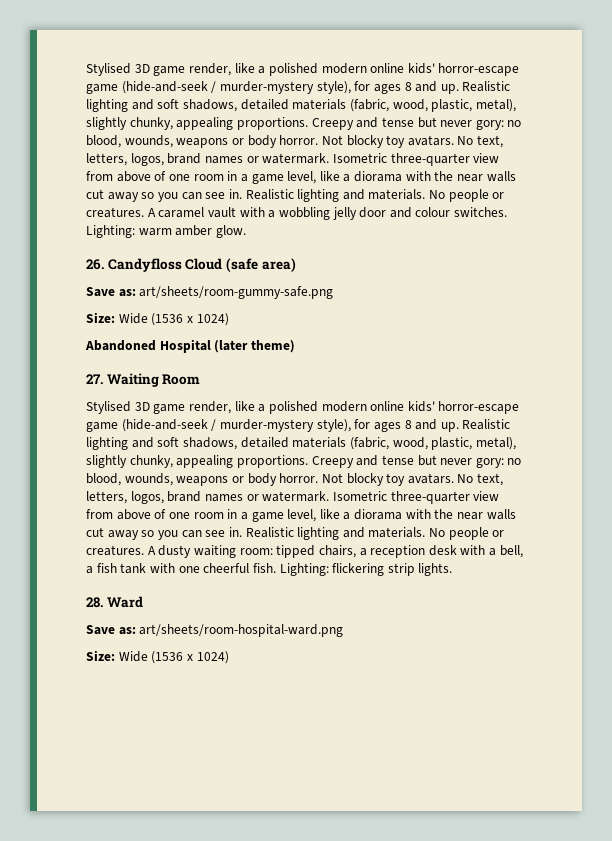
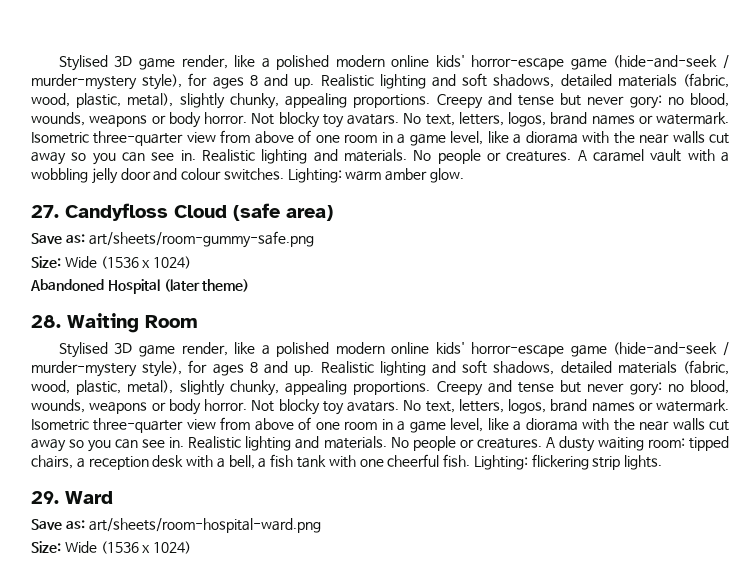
- 26. Candyfloss Cloud (safe area)
+ 27. Candyfloss Cloud (safe area)
- 27. Waiting Room
+ 28. Waiting Room
- 28. Ward
+ 29. Ward

